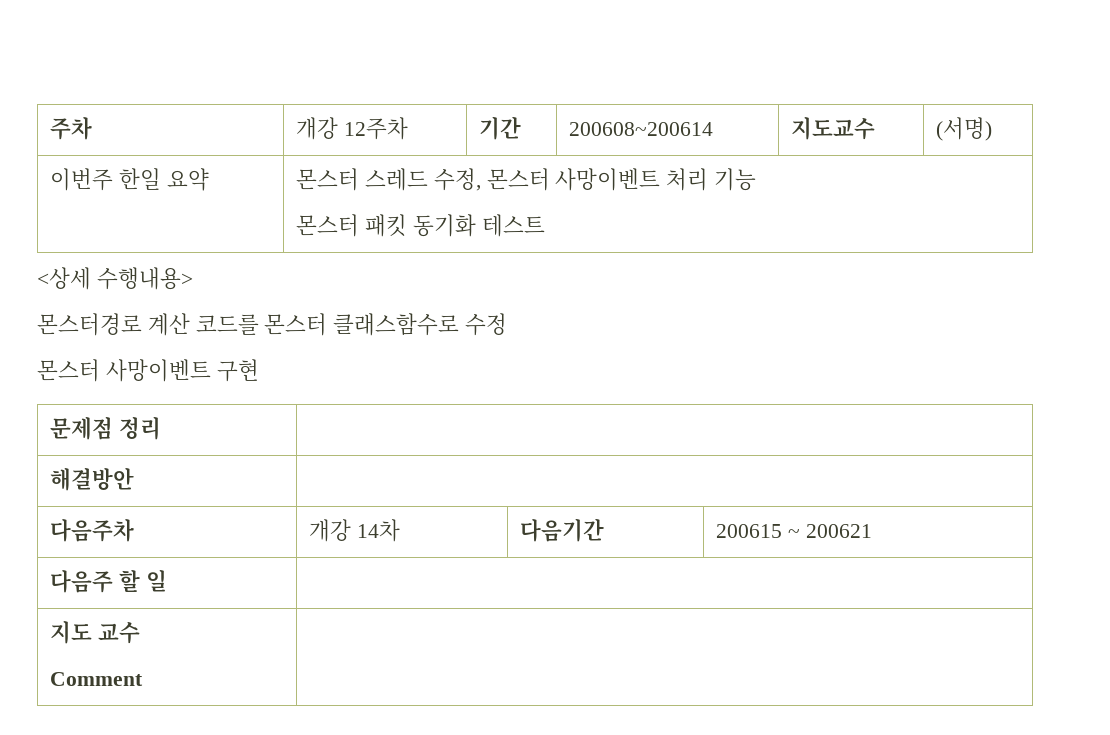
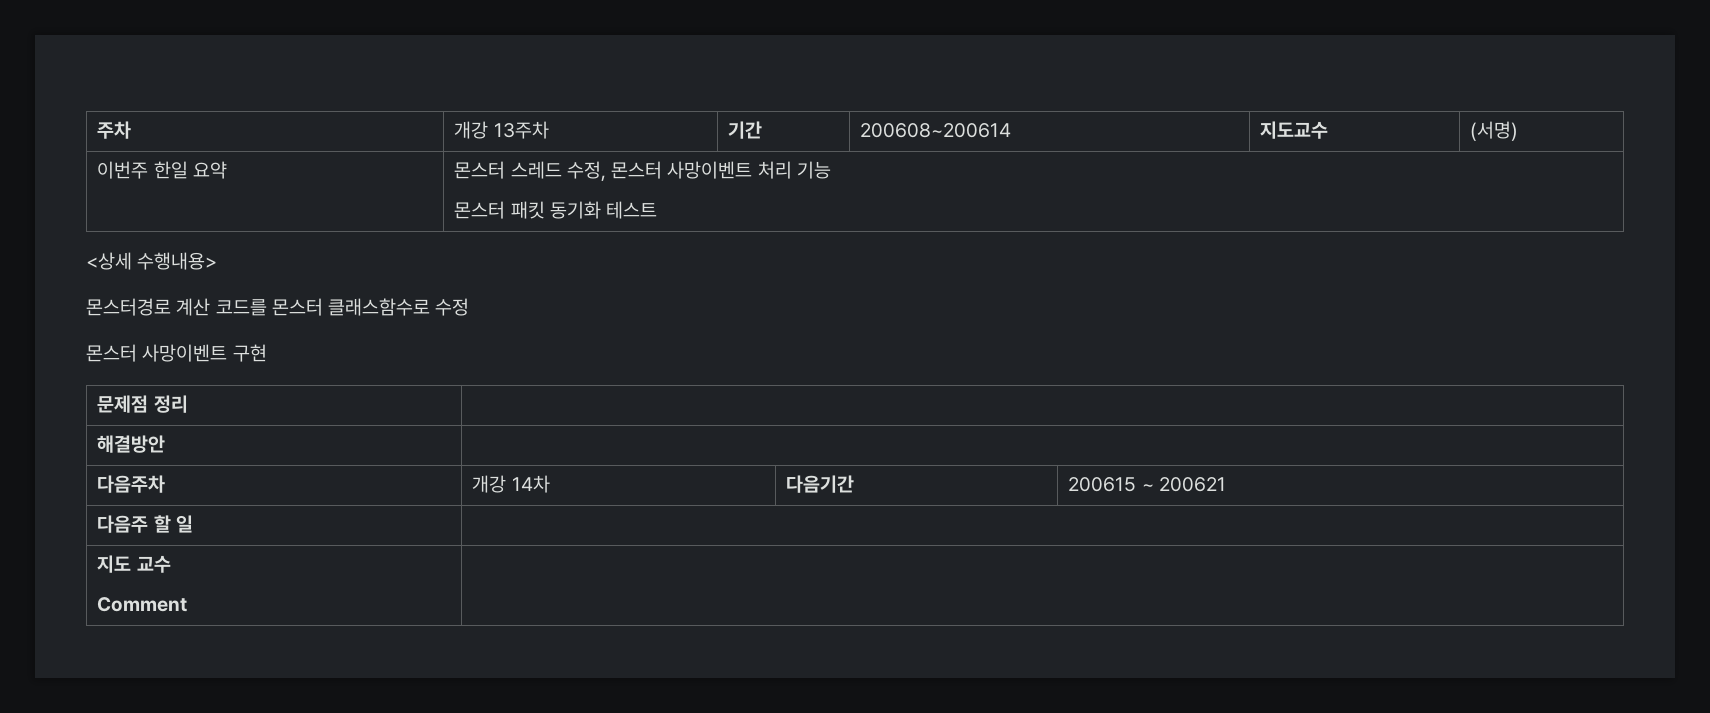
- 주차 | 개강 12주차 | 기간 | 200608~200614 | 지도교수 | (서명)
+ 주차 | 개강 13주차 | 기간 | 200608~200614 | 지도교수 | (서명)

